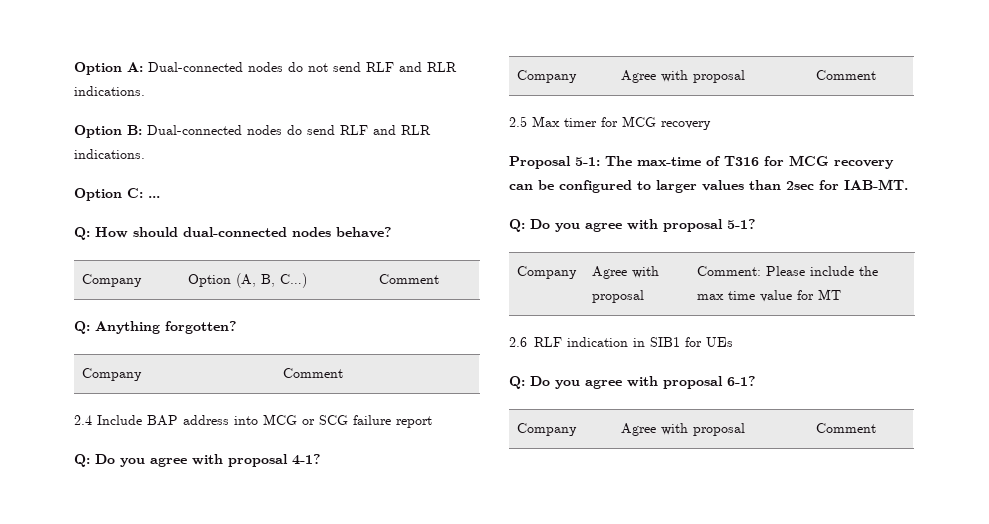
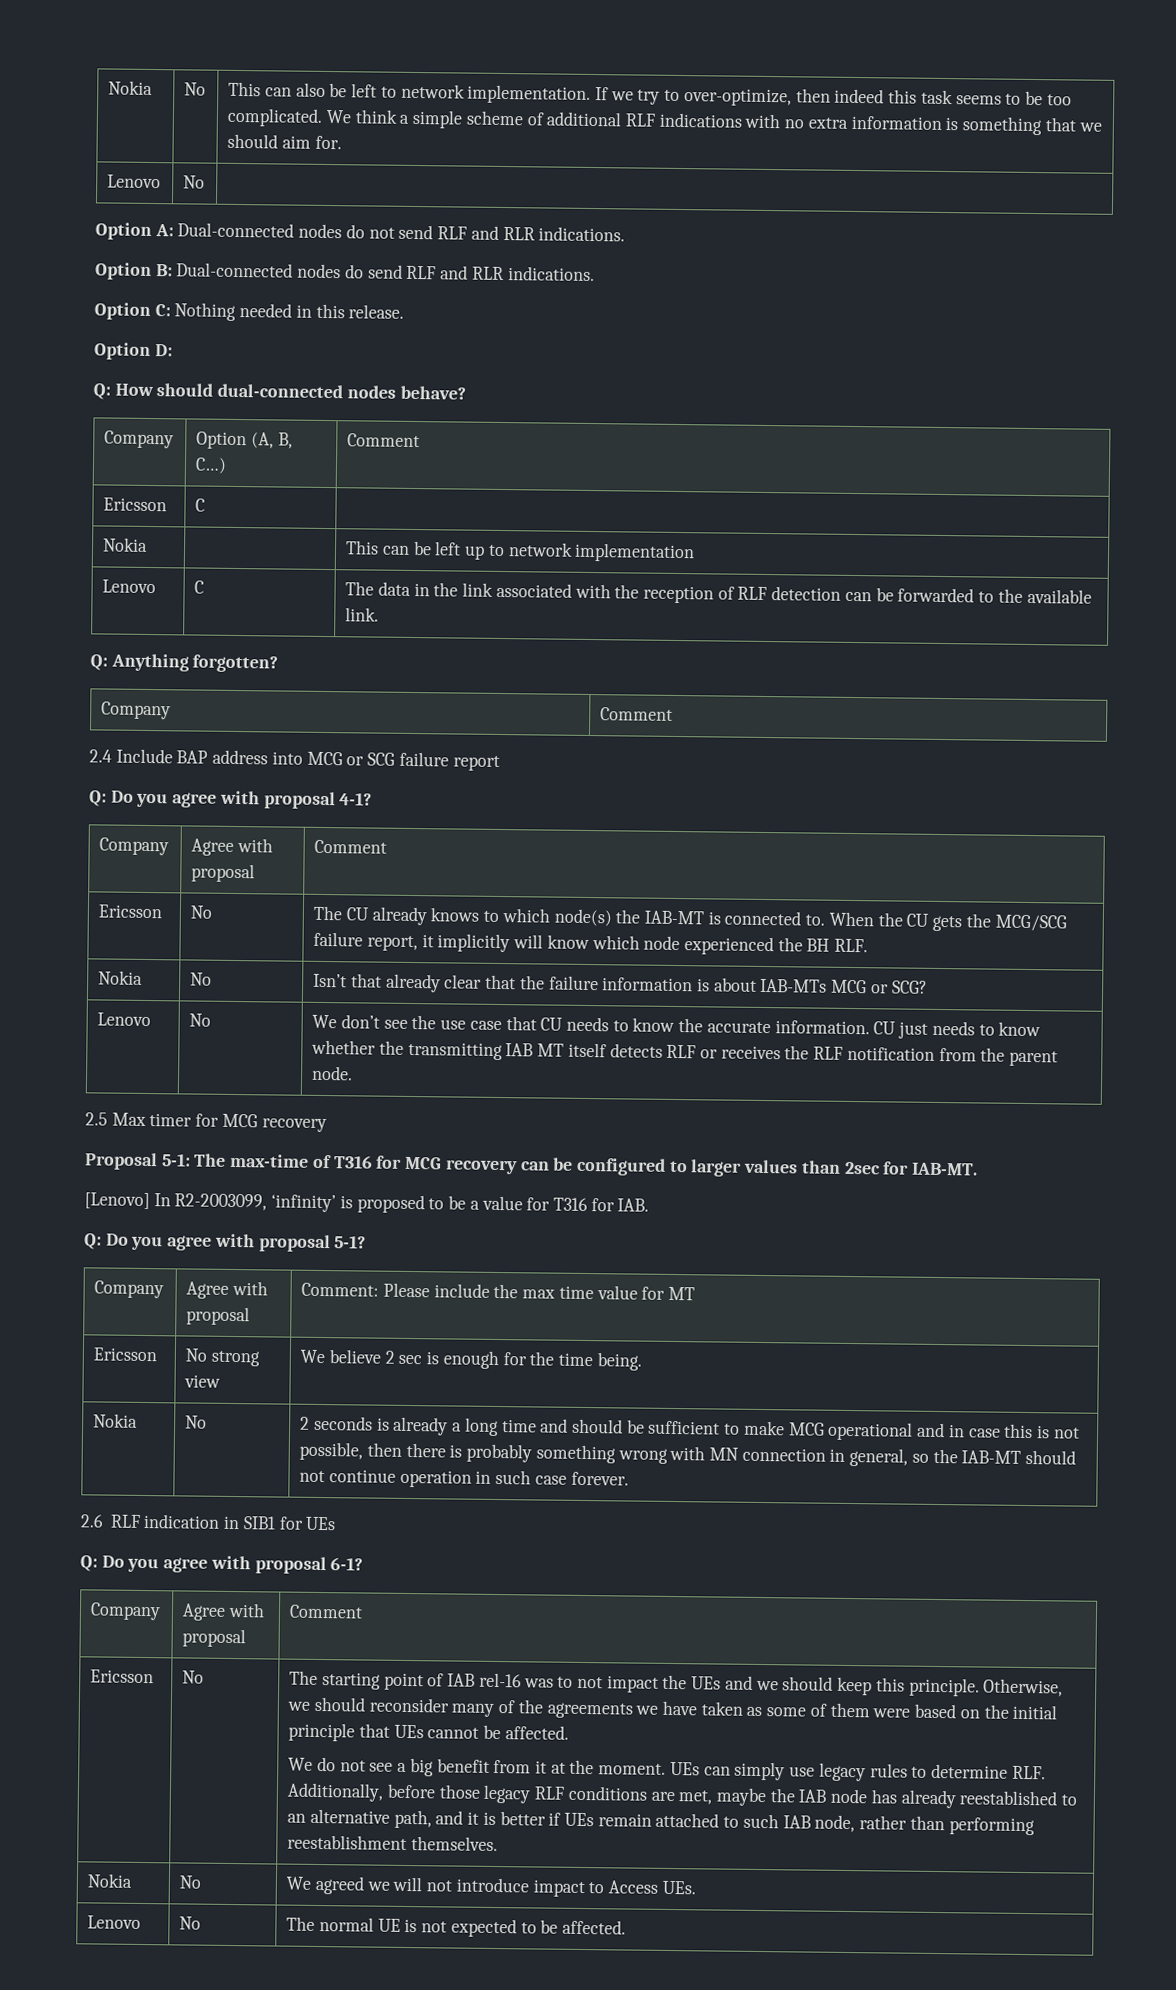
+ Nokia | No | This can also be left to network implementation. If we try to over-optimize, then indeed this task seems to be too complicated. We think a simple scheme of additional RLF indications with no extra information is something that we should aim for.
+ Lenovo | No |
- Option C: ...
+ Option C: Nothing needed in this release.
+ Option D:
+ Ericsson | C |
+ Nokia | | This can be left up to network implementation
+ Lenovo | C | The data in the link associated with the reception of RLF detection can be forwarded to the available link.
+ Ericsson | No | The CU already knows to which node(s) the IAB-MT is connected to. When the CU gets the MCG/SCG failure report, it implicitly will know which node experienced the BH RLF.
+ Nokia | No | Isn’t that already clear that the failure information is about IAB-MTs MCG or SCG?
+ Lenovo | No | We don’t see the use case that CU needs to know the accurate information. CU just needs to know whether the transmitting IAB MT itself detects RLF or receives the RLF notification from the parent node.
+ [Lenovo] In R2-2003099, ‘infinity’ is proposed to be a value for T316 for IAB.
+ Ericsson | No strong view | We believe 2 sec is enough for the time being.
+ Nokia | No | 2 seconds is already a long time and should be sufficient to make MCG operational and in case this is not possible, then there is probably something wrong with MN connection in general, so the IAB-MT should not continue operation in such case forever.
+ Ericsson | No | The starting point of IAB rel-16 was to not impact the UEs and we should keep this principle. Otherwise, we should reconsider many of the agreements we have taken as some of them were based on the initial principle that UEs cannot be affected.
+ We do not see a big benefit from it at the moment. UEs can simply use legacy rules to determine RLF. Additionally, before those legacy RLF conditions are met, maybe the IAB node has already reestablished to an alternative path, and it is better if UEs remain attached to such IAB node, rather than performing reestablishment themselves.
+ Nokia | No | We agreed we will not introduce impact to Access UEs.
+ Lenovo | No | The normal UE is not expected to be affected.

